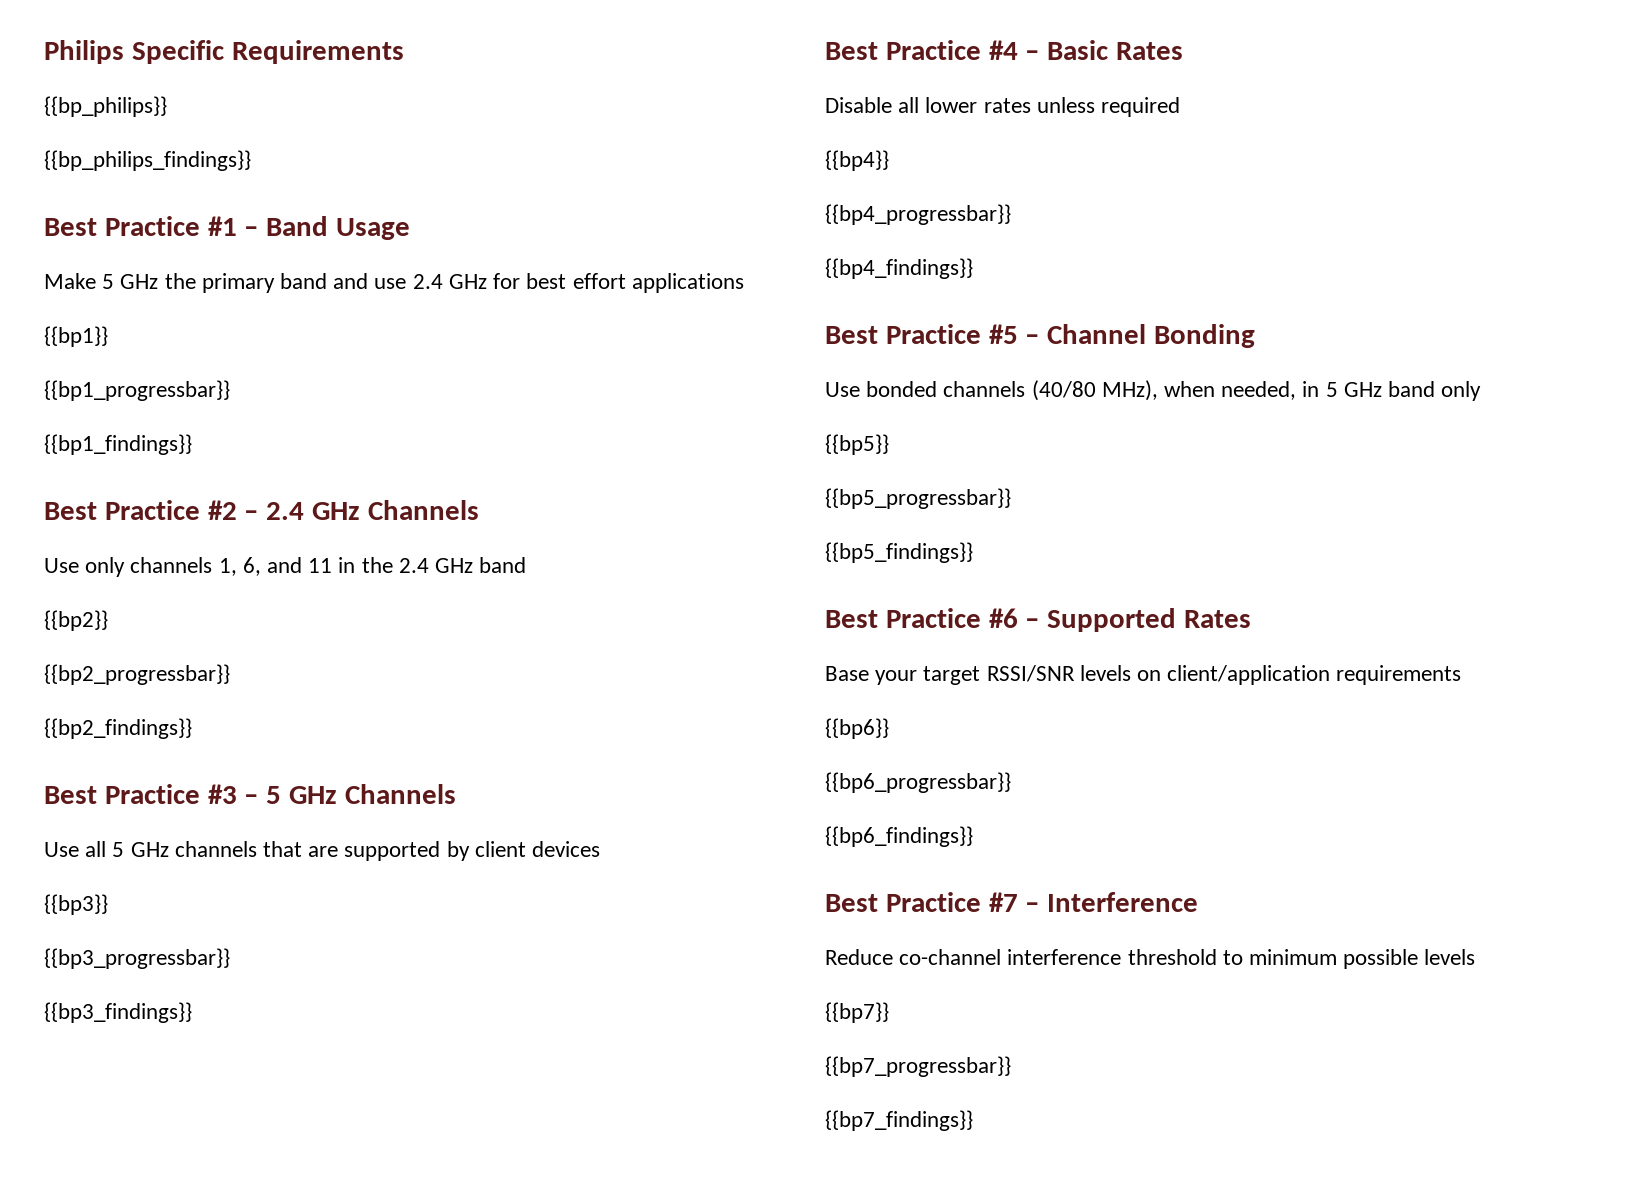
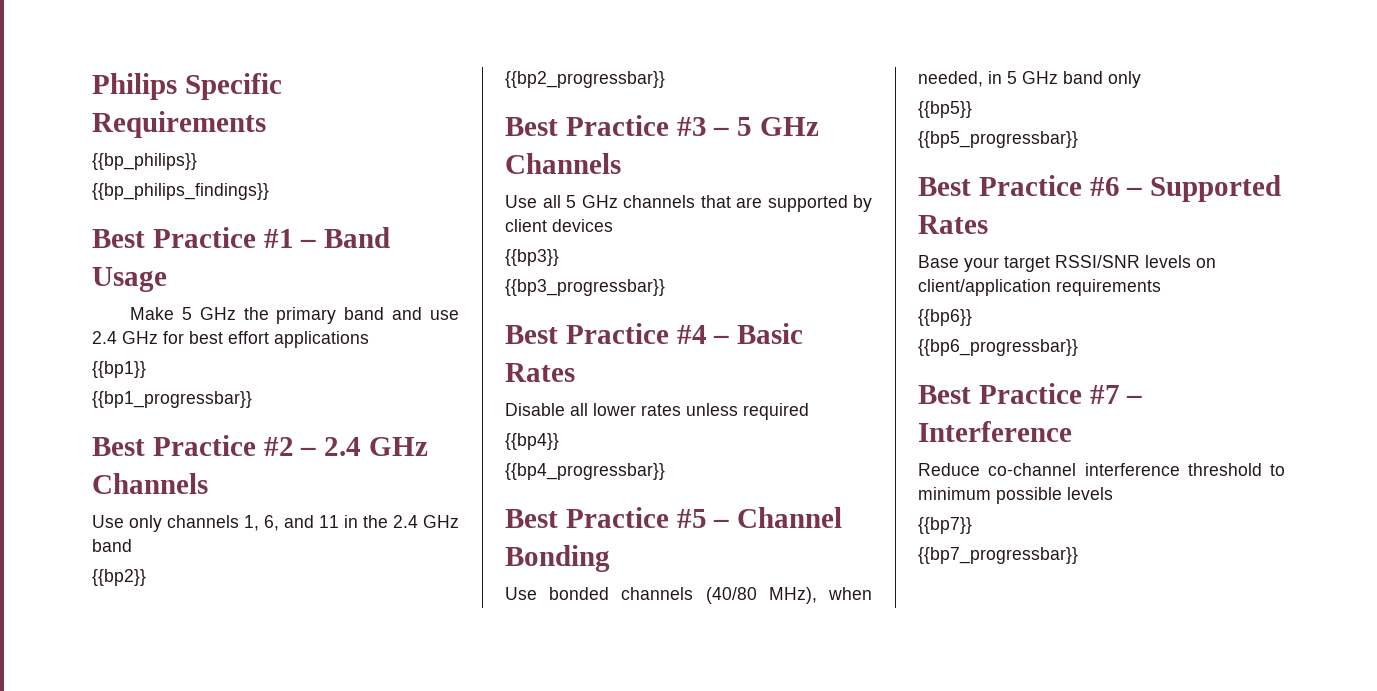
- {{bp1_findings}}
- {{bp2_findings}}
- {{bp3_findings}}
- {{bp4_findings}}
- {{bp5_findings}}
- {{bp6_findings}}
- {{bp7_findings}}

